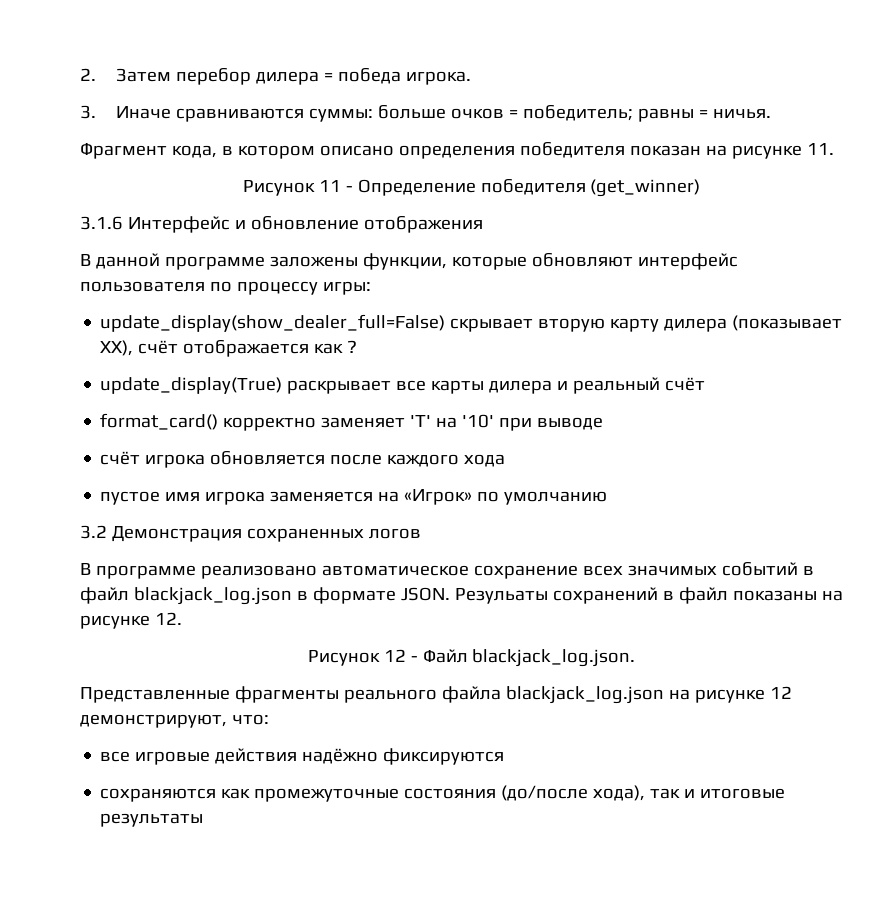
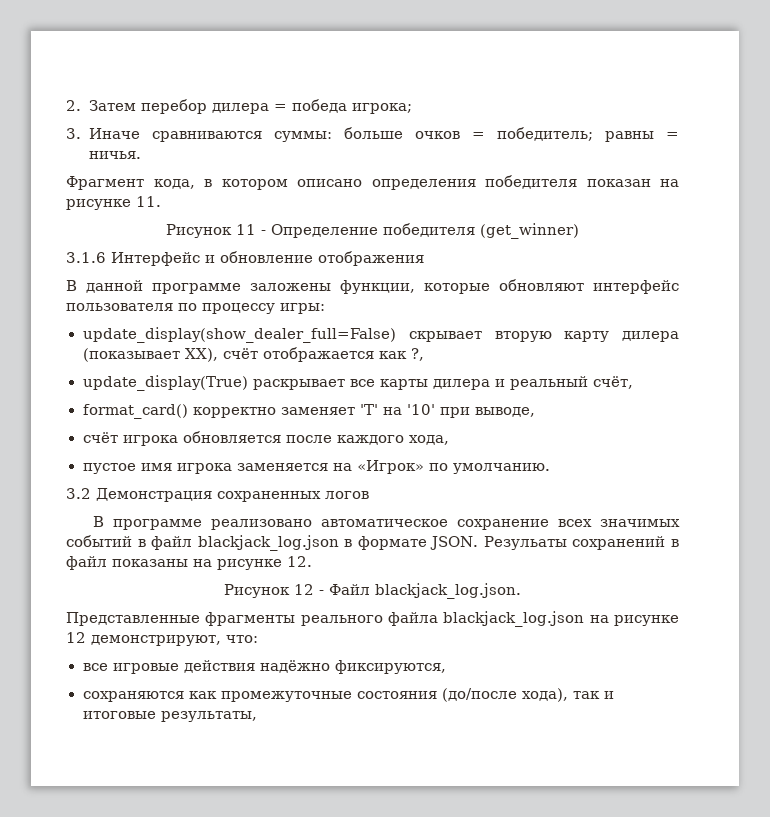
- 2. Затем перебор дилера = победа игрока.
+ 2. Затем перебор дилера = победа игрока;
- update_display(show_dealer_full=False) скрывает вторую карту дилера (показывает XX), счёт отображается как ?
+ update_display(show_dealer_full=False) скрывает вторую карту дилера (показывает XX), счёт отображается как ?,
- update_display(True) раскрывает все карты дилера и реальный счёт
+ update_display(True) раскрывает все карты дилера и реальный счёт,
- format_card() корректно заменяет 'T' на '10' при выводе
+ format_card() корректно заменяет 'T' на '10' при выводе,
- счёт игрока обновляется после каждого хода
+ счёт игрока обновляется после каждого хода,
- пустое имя игрока заменяется на «Игрок» по умолчанию
+ пустое имя игрока заменяется на «Игрок» по умолчанию.
- все игровые действия надёжно фиксируются
+ все игровые действия надёжно фиксируются,
- сохраняются как промежуточные состояния (до/после хода), так и итоговые результаты
+ сохраняются как промежуточные состояния (до/после хода), так и итоговые результаты,

